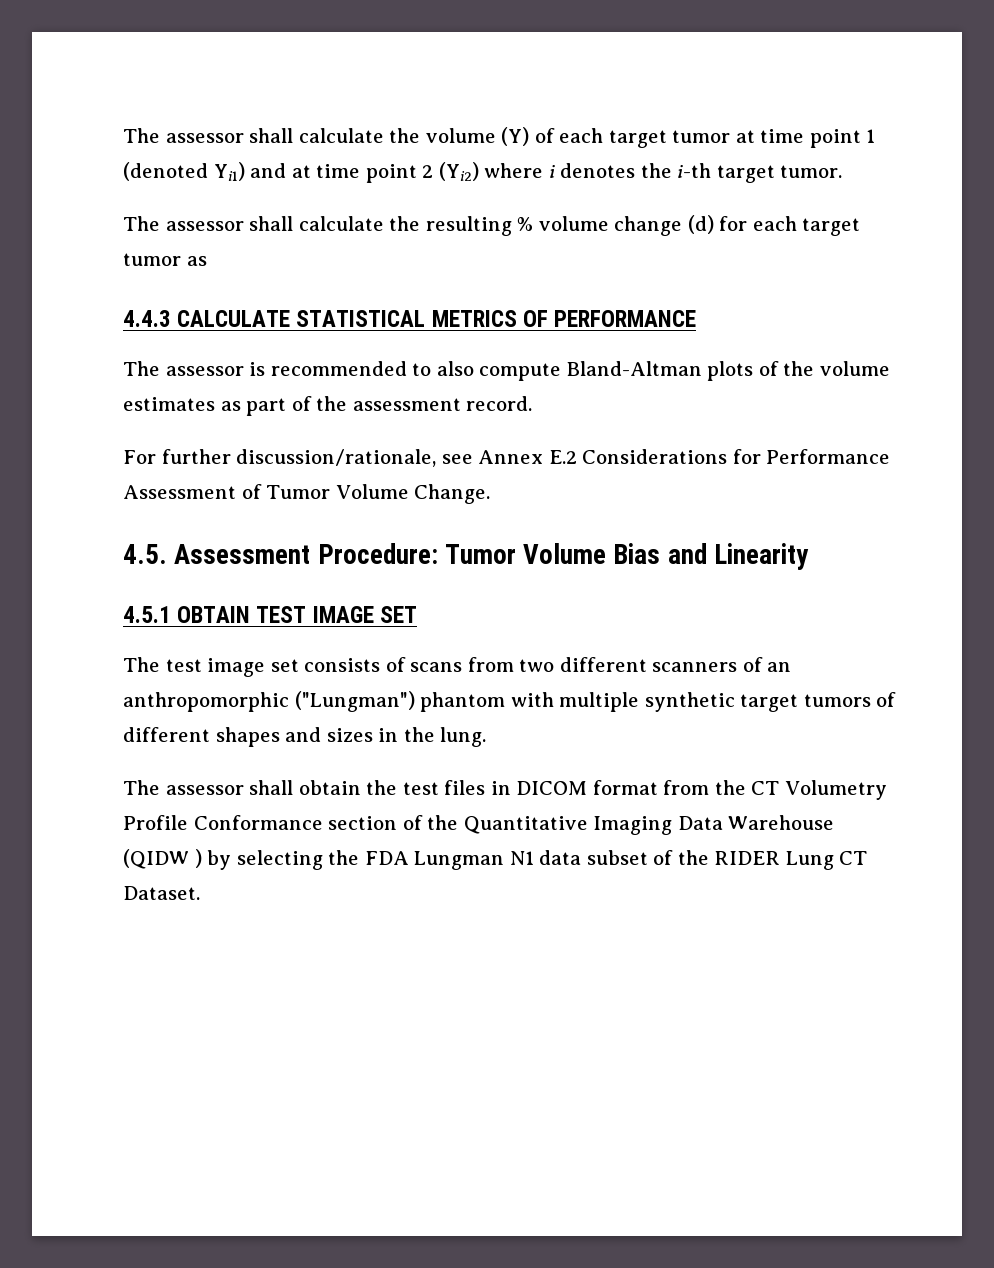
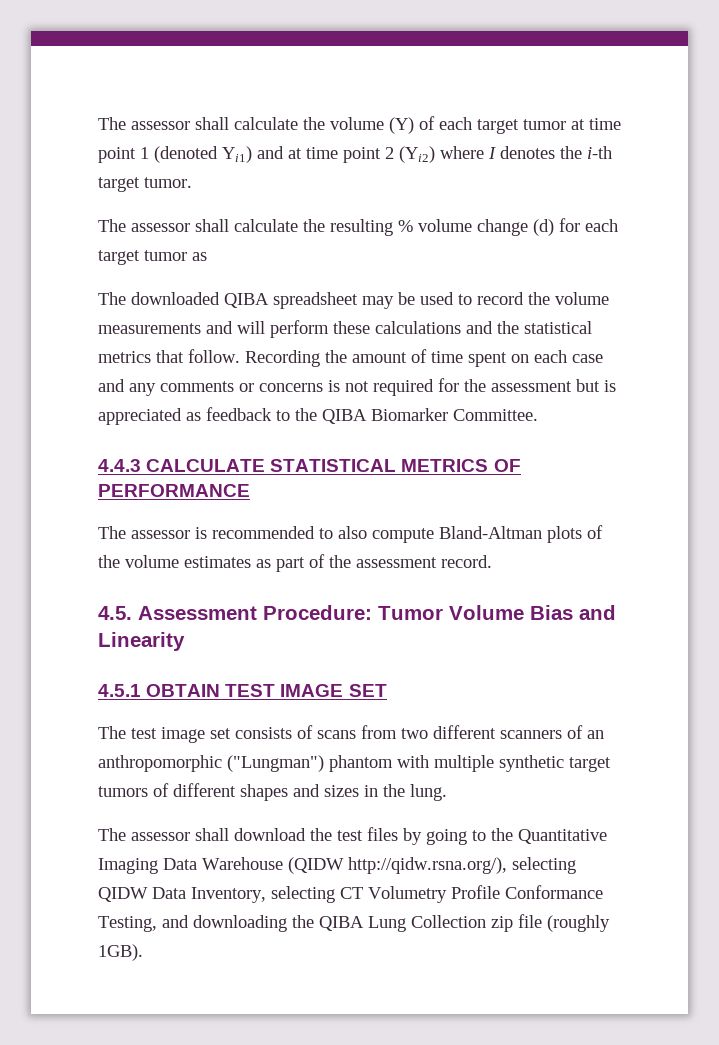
- The assessor shall calculate the volume (Y) of each target tumor at time point 1 (denoted Yi1) and at time point 2 (Yi2) where i denotes the i-th target tumor.
+ The assessor shall calculate the volume (Y) of each target tumor at time point 1 (denoted Yi1) and at time point 2 (Yi2) where I denotes the i-th target tumor.
+ The downloaded QIBA spreadsheet may be used to record the volume measurements and will perform these calculations and the statistical metrics that follow. Recording the amount of time spent on each case and any comments or concerns is not required for the assessment but is appreciated as feedback to the QIBA Biomarker Committee.
- For further discussion/rationale, see Annex E.2 Considerations for Performance Assessment of Tumor Volume Change.
- The assessor shall obtain the test files in DICOM format from the CT Volumetry Profile Conformance section of the Quantitative Imaging Data Warehouse (QIDW ) by selecting the FDA Lungman N1 data subset of the RIDER Lung CT Dataset.
+ The assessor shall download the test files by going to the Quantitative Imaging Data Warehouse (QIDW http://qidw.rsna.org/), selecting QIDW Data Inventory, selecting CT Volumetry Profile Conformance Testing, and downloading the QIBA Lung Collection zip file (roughly 1GB).

